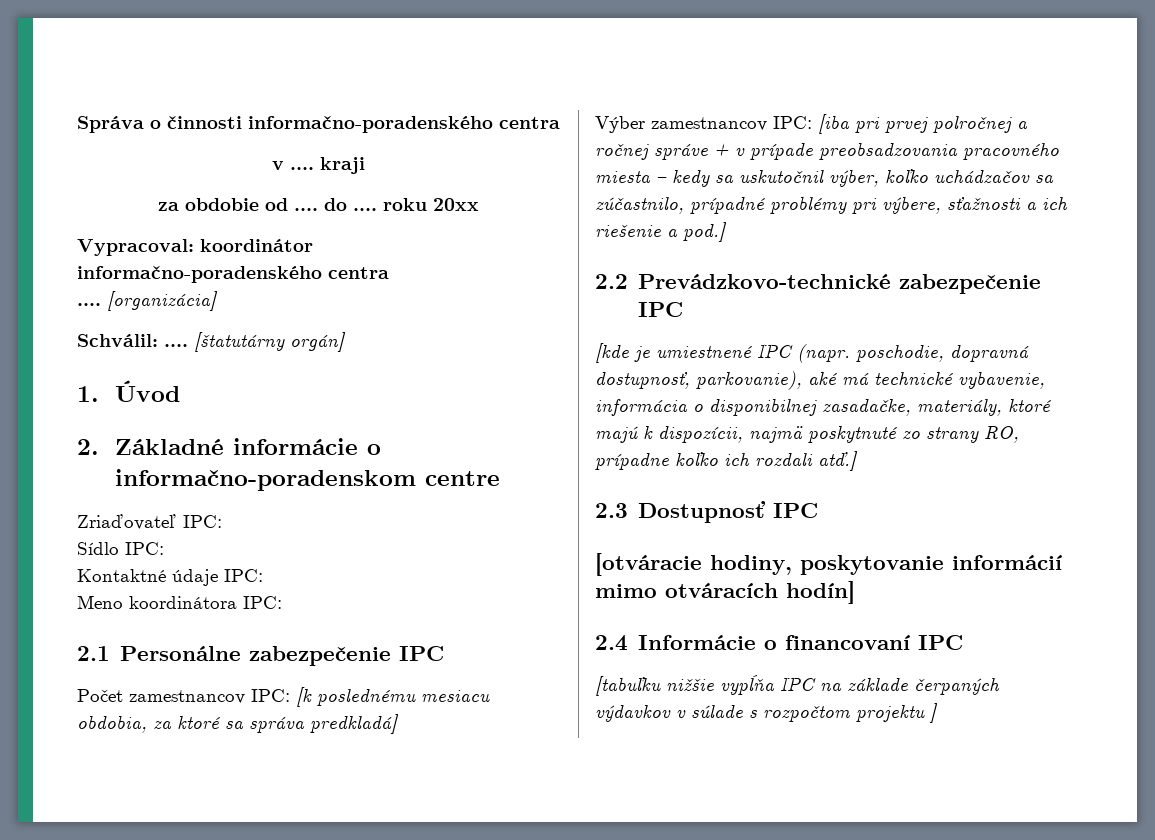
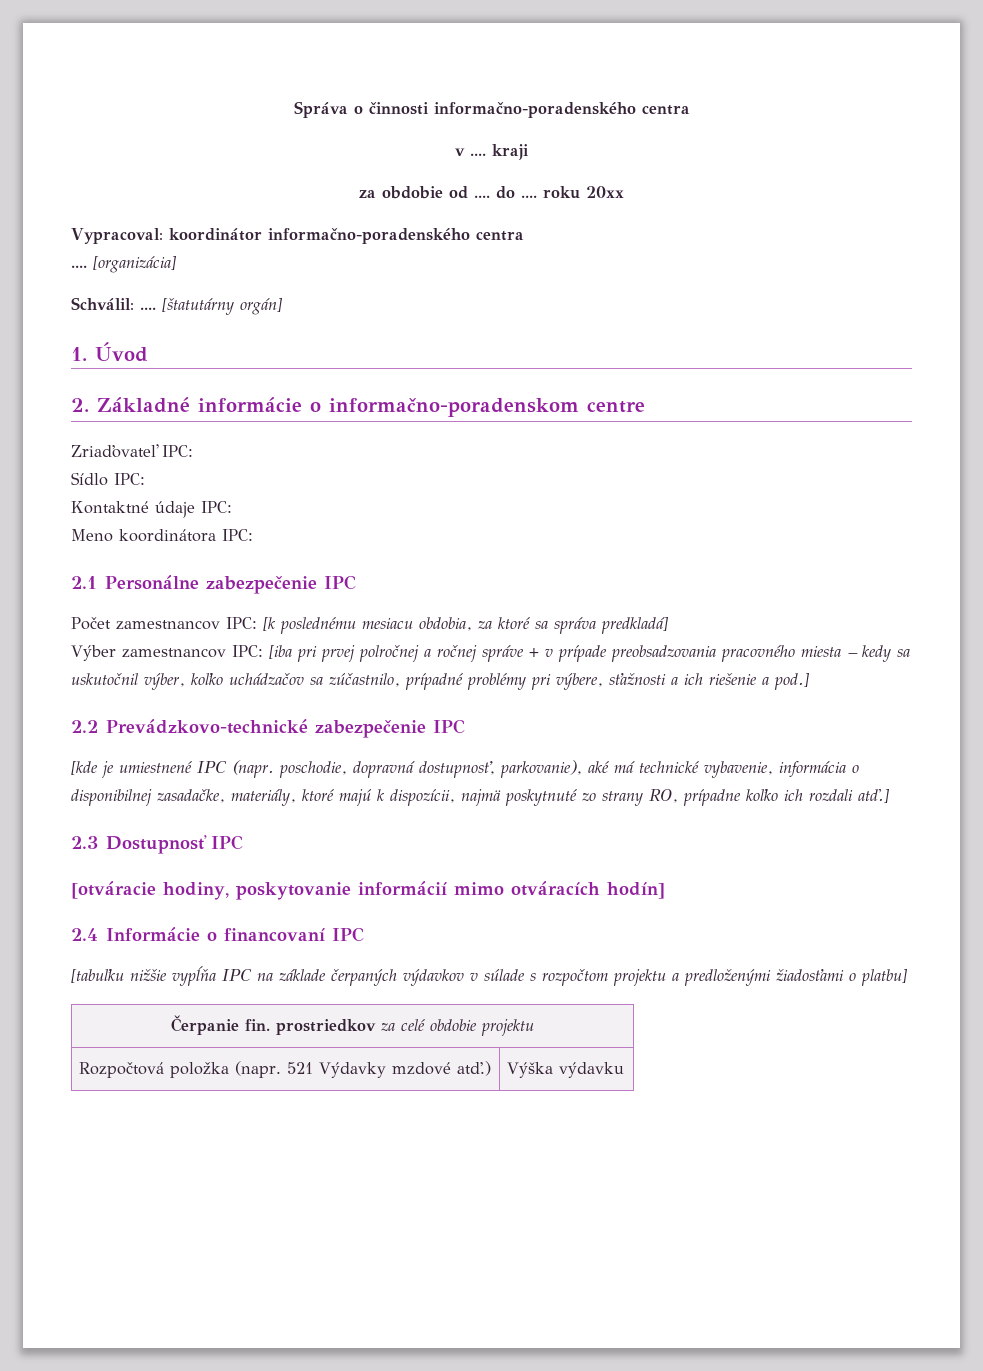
- [tabuľku nižšie vypĺňa IPC na základe čerpaných výdavkov v súlade s rozpočtom projektu ]
+ [tabuľku nižšie vypĺňa IPC na základe čerpaných výdavkov v súlade s rozpočtom projektu a predloženými žiadosťami o platbu]
+ Čerpanie fin. prostriedkov za celé obdobie projektu
+ Rozpočtová položka (napr. 521 Výdavky mzdové atď.) | Výška výdavku

